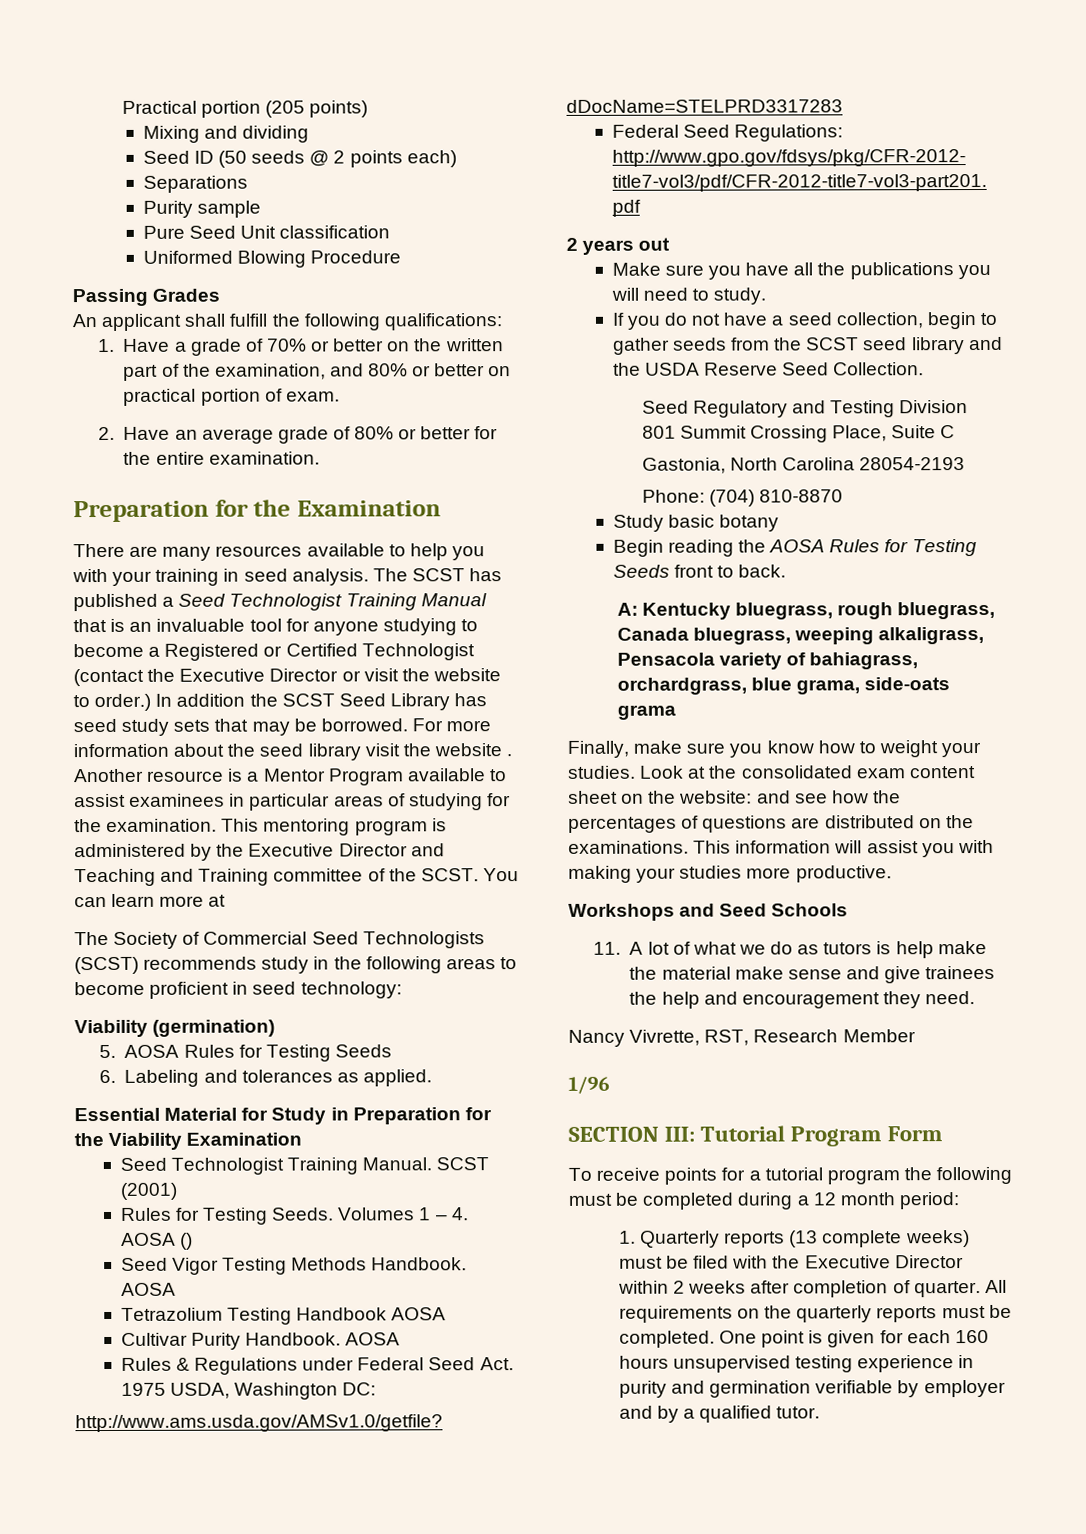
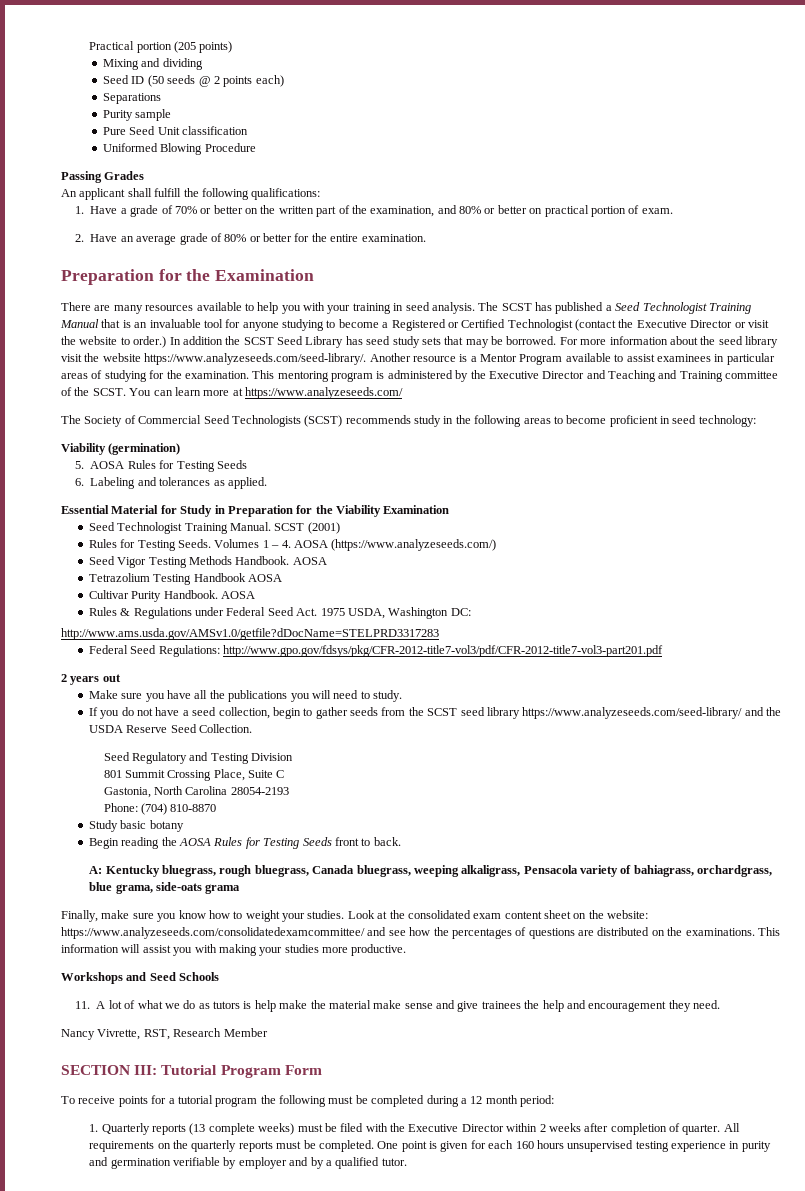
- For more information about the seed library visit the website . Another resource is a Mentor Program available to assist examinees in particular areas of studying for the examination.
+ For more information about the seed library visit the website https://www.analyzeseeds.com/seed-library/. Another resource is a Mentor Program available to assist examinees in particular areas of studying for the examination.
- You can learn more at
+ You can learn more at https://www.analyzeseeds.com/
- Volumes 1 – 4. AOSA ()
+ Volumes 1 – 4. AOSA (https://www.analyzeseeds.com/)
- If you do not have a seed collection, begin to gather seeds from the SCST seed library and the USDA Reserve Seed Collection.
+ If you do not have a seed collection, begin to gather seeds from the SCST seed library https://www.analyzeseeds.com/seed-library/ and the USDA Reserve Seed Collection.
- Look at the consolidated exam content sheet on the website: and see how the percentages of questions are distributed on the examinations.
+ Look at the consolidated exam content sheet on the website: https://www.analyzeseeds.com/consolidatedexamcommittee/ and see how the percentages of questions are distributed on the examinations.
- 1/96

